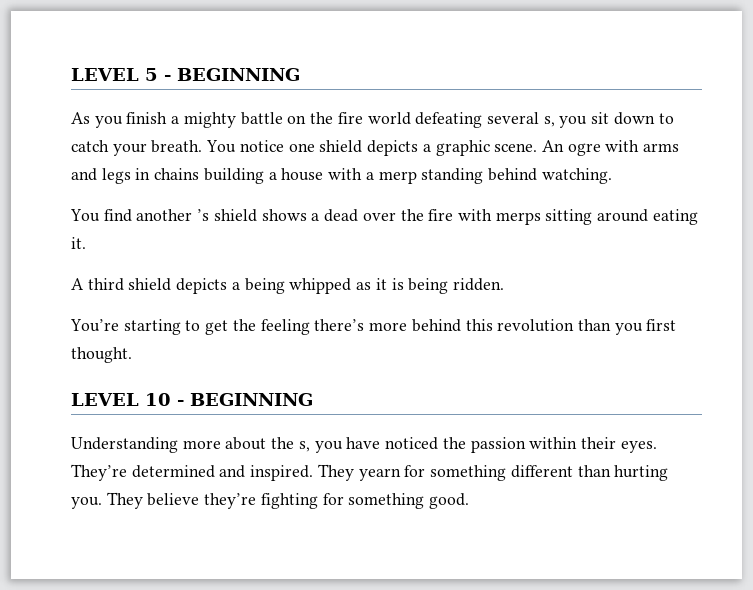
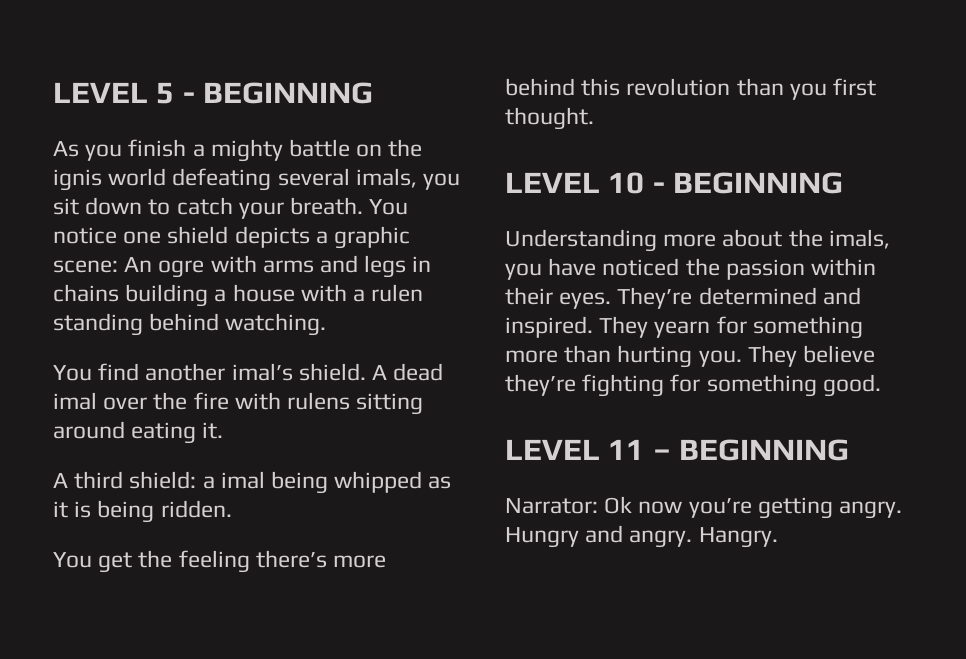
- As you finish a mighty battle on the fire world defeating several s, you sit down to catch your breath.
+ As you finish a mighty battle on the ignis world defeating several imals, you sit down to catch your breath.
- You notice one shield depicts a graphic scene. An ogre with arms and legs in chains building a house with a merp standing behind watching.
+ You notice one shield depicts a graphic scene: An ogre with arms and legs in chains building a house with a rulen standing behind watching.
- You find another ’s shield shows a dead over the fire with merps sitting around eating it.
+ You find another imal’s shield. A dead imal over the fire with rulens sitting around eating it.
- A third shield depicts a being whipped as it is being ridden.
+ A third shield: a imal being whipped as it is being ridden.
- You’re starting to get the feeling there’s more behind this revolution than you first thought.
+ You get the feeling there’s more behind this revolution than you first thought.
- Understanding more about the s, you have noticed the passion within their eyes.
+ Understanding more about the imals, you have noticed the passion within their eyes.
- They yearn for something different than hurting you.
+ They yearn for something more than hurting you.
+ LEVEL 11 – BEGINNING
+ Narrator: Ok now you’re getting angry. Hungry and angry. Hangry.

